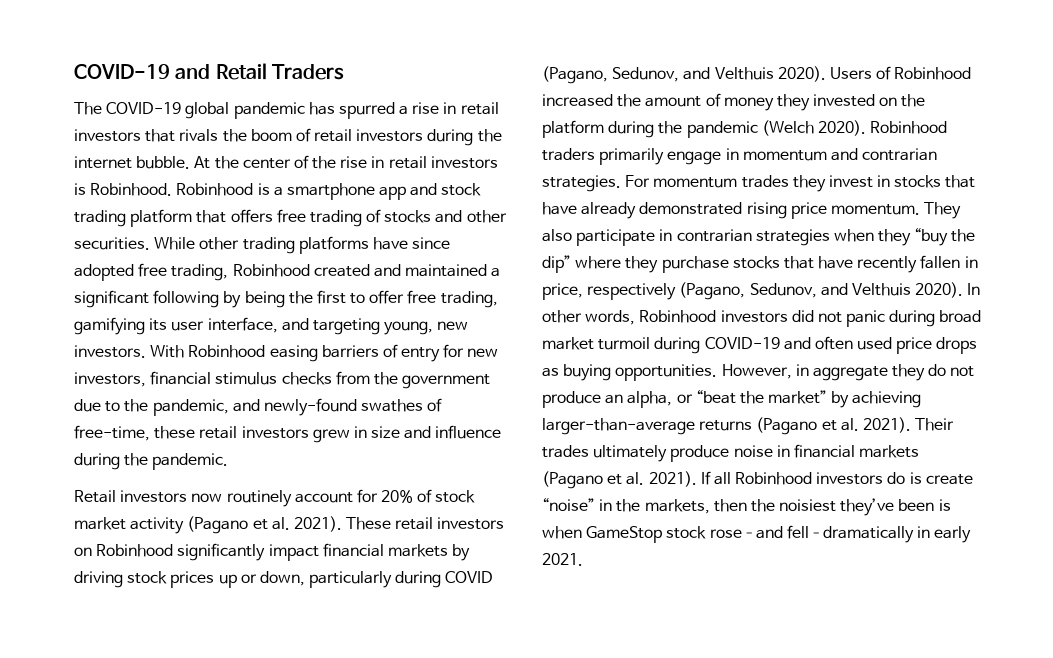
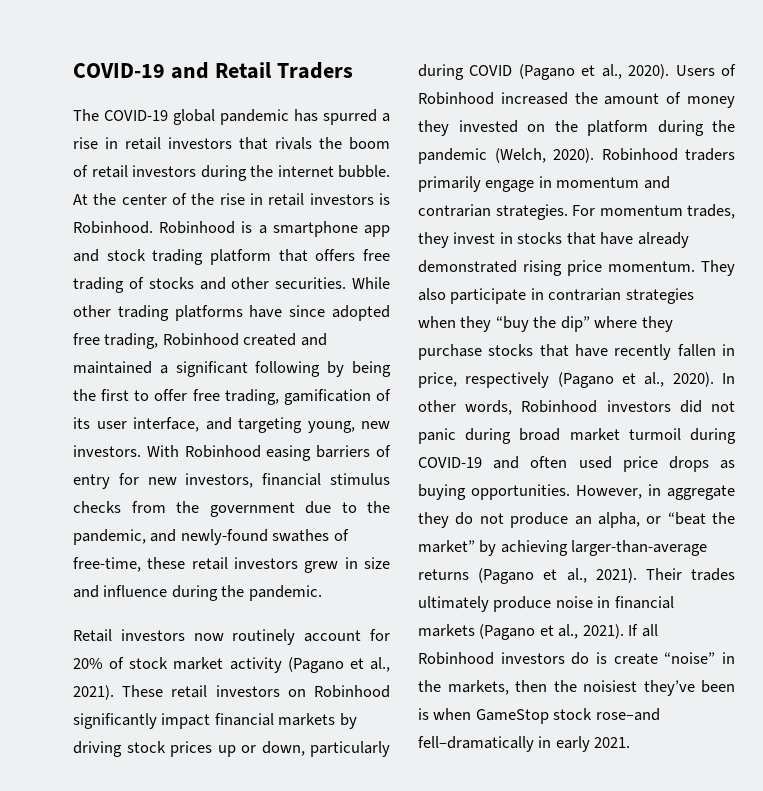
- While other trading platforms have since adopted free trading, Robinhood created and maintained a significant following by being the first to offer free trading, gamifying its user interface, and targeting young, new investors.
+ While other trading platforms have since adopted free trading, Robinhood created and maintained a significant following by being the first to offer free trading, gamification of its user interface, and targeting young, new investors.
- Retail investors now routinely account for 20% of stock market activity (Pagano et al. 2021).
+ Retail investors now routinely account for 20% of stock market activity (Pagano et al., 2021).
- These retail investors on Robinhood significantly impact financial markets by driving stock prices up or down, particularly during COVID (Pagano, Sedunov, and Velthuis 2020).
+ These retail investors on Robinhood significantly impact financial markets by driving stock prices up or down, particularly during COVID (Pagano et al., 2020).
- Users of Robinhood increased the amount of money they invested on the platform during the pandemic (Welch 2020).
+ Users of Robinhood increased the amount of money they invested on the platform during the pandemic (Welch, 2020).
- For momentum trades they invest in stocks that have already demonstrated rising price momentum.
+ For momentum trades, they invest in stocks that have already demonstrated rising price momentum.
- They also participate in contrarian strategies when they “buy the dip” where they purchase stocks that have recently fallen in price, respectively (Pagano, Sedunov, and Velthuis 2020).
+ They also participate in contrarian strategies when they “buy the dip” where they purchase stocks that have recently fallen in price, respectively (Pagano et al., 2020).
- However, in aggregate they do not produce an alpha, or “beat the market” by achieving larger-than-average returns (Pagano et al. 2021).
+ However, in aggregate they do not produce an alpha, or “beat the market” by achieving larger-than-average returns (Pagano et al., 2021).
- Their trades ultimately produce noise in financial markets (Pagano et al. 2021).
+ Their trades ultimately produce noise in financial markets (Pagano et al., 2021).

